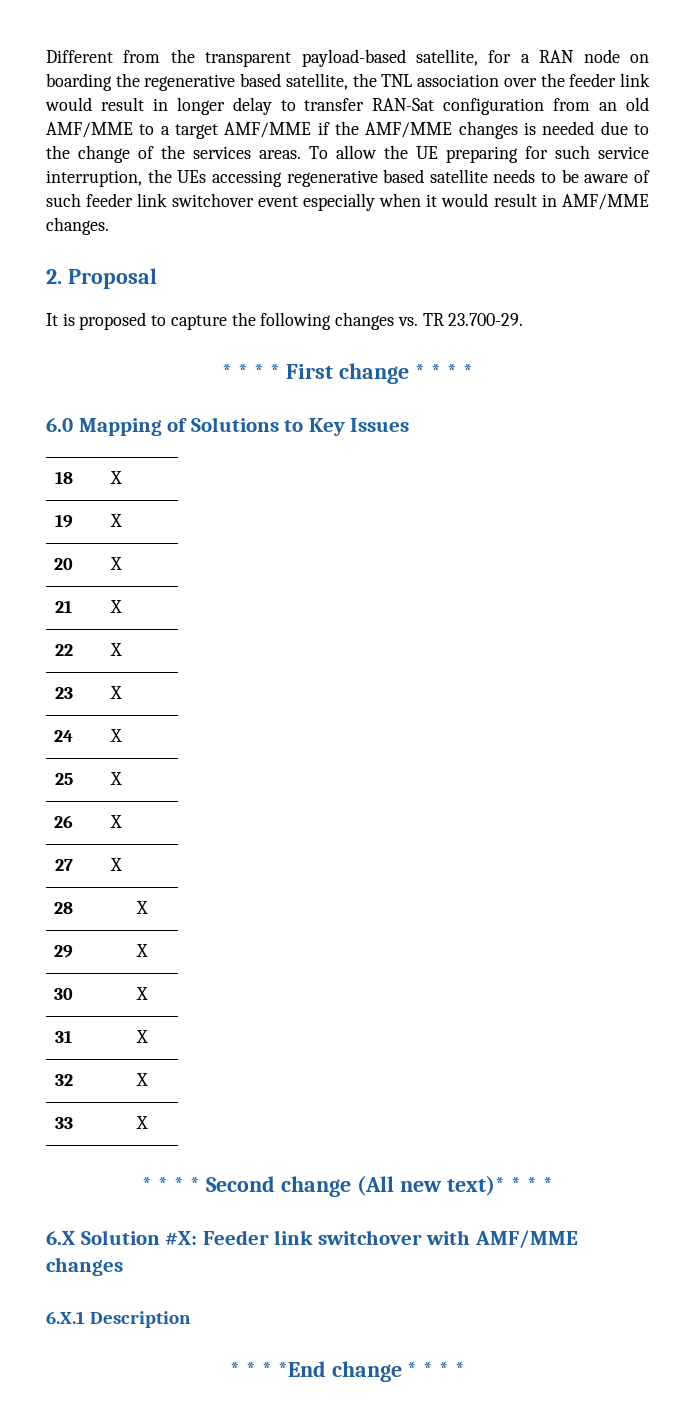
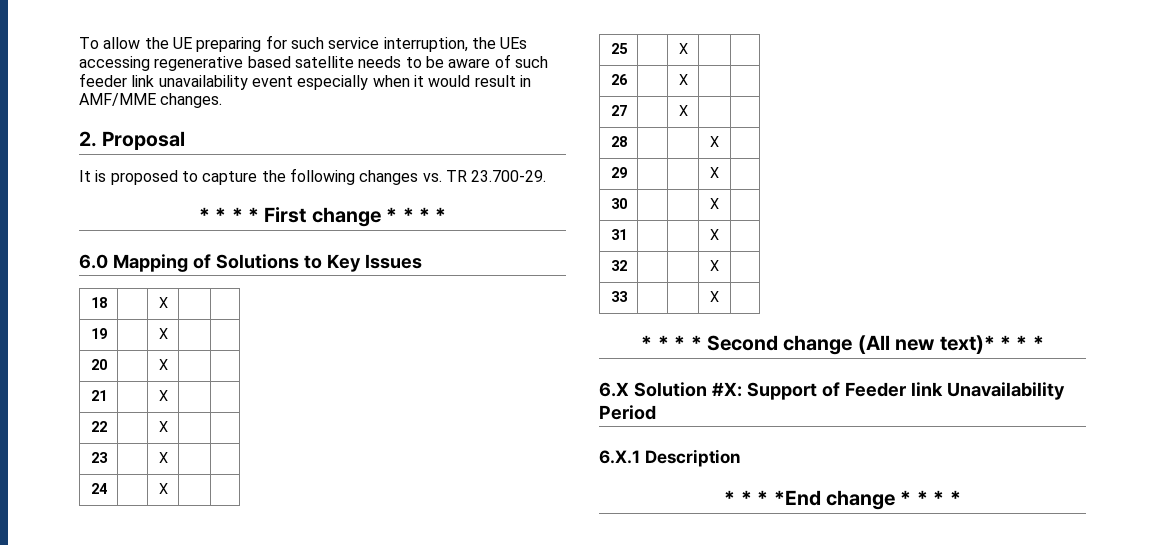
- Different from the transparent payload-based satellite, for a RAN node on boarding the regenerative based satellite, the TNL association over the feeder link would result in longer delay to transfer RAN-Sat configuration from an old AMF/MME to a target AMF/MME if the AMF/MME changes is needed due to the change of the services areas. To allow the UE preparing for such service interruption, the UEs accessing regenerative based satellite needs to be aware of such feeder link switchover event especially when it would result in AMF/MME changes.
+ To allow the UE preparing for such service interruption, the UEs accessing regenerative based satellite needs to be aware of such feeder link unavailability event especially when it would result in AMF/MME changes.
- 6.X Solution #X: Feeder link switchover with AMF/MME changes
+ 6.X Solution #X: Support of Feeder link Unavailability Period

